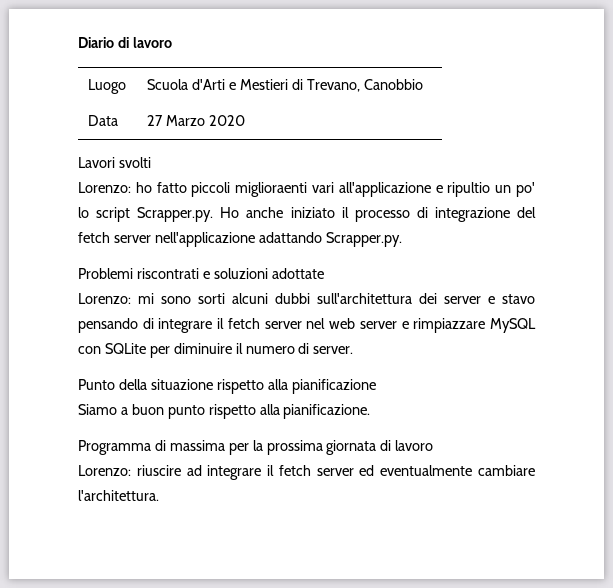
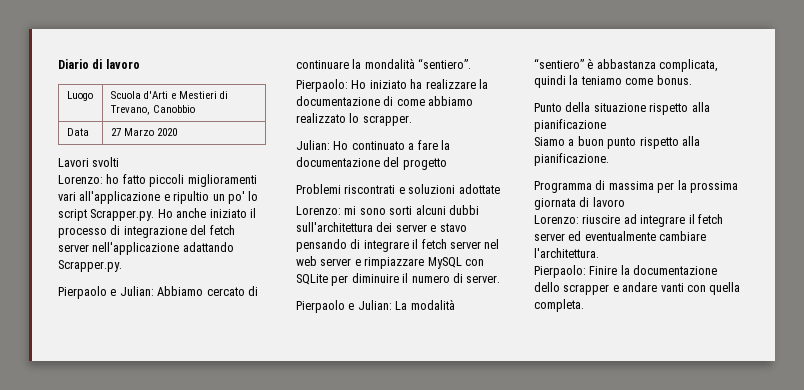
- Lorenzo: ho fatto piccoli miglioraenti vari all'applicazione e ripultio un po' lo script Scrapper.py. Ho anche iniziato il processo di integrazione del fetch server nell'applicazione adattando Scrapper.py.
+ Lorenzo: ho fatto piccoli miglioramenti vari all'applicazione e ripultio un po' lo script Scrapper.py. Ho anche iniziato il processo di integrazione del fetch server nell'applicazione adattando Scrapper.py.
+ Pierpaolo e Julian: Abbiamo cercato di continuare la mondalità “sentiero”.
+ Pierpaolo: Ho iniziato ha realizzare la documentazione di come abbiamo realizzato lo scrapper.
+ Julian: Ho continuato a fare la documentazione del progetto
+ Pierpaolo e Julian: La modalità “sentiero” è abbastanza complicata, quindi la teniamo come bonus.
+ Pierpaolo: Finire la documentazione dello scrapper e andare vanti con quella completa.

